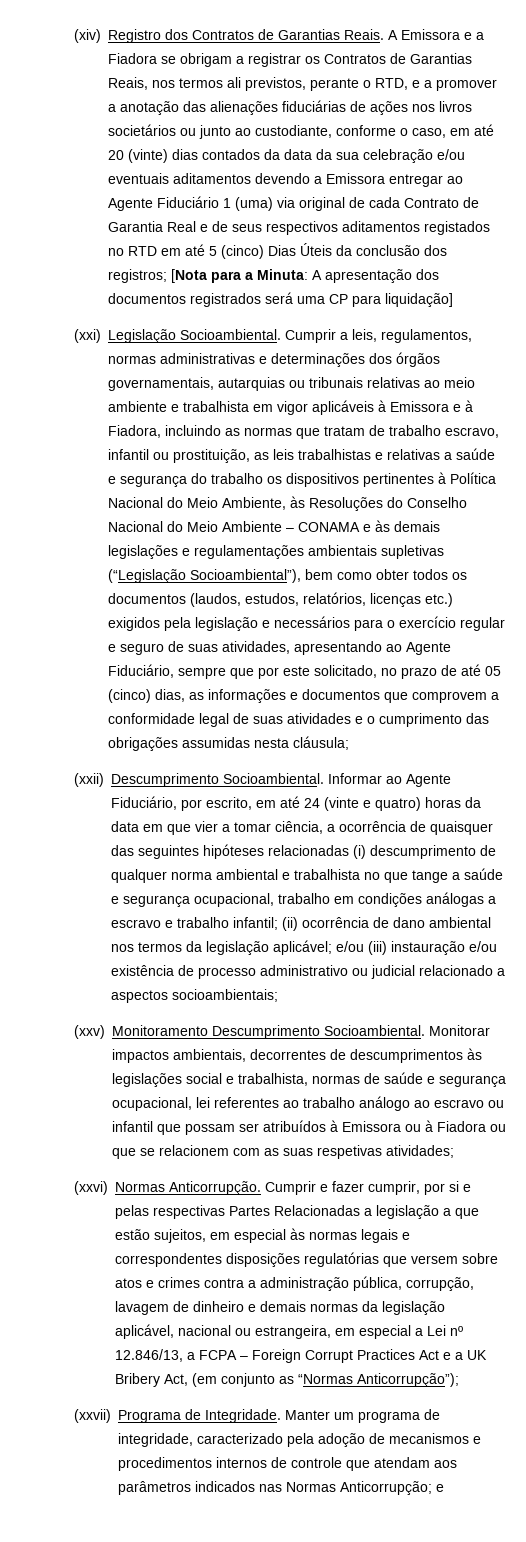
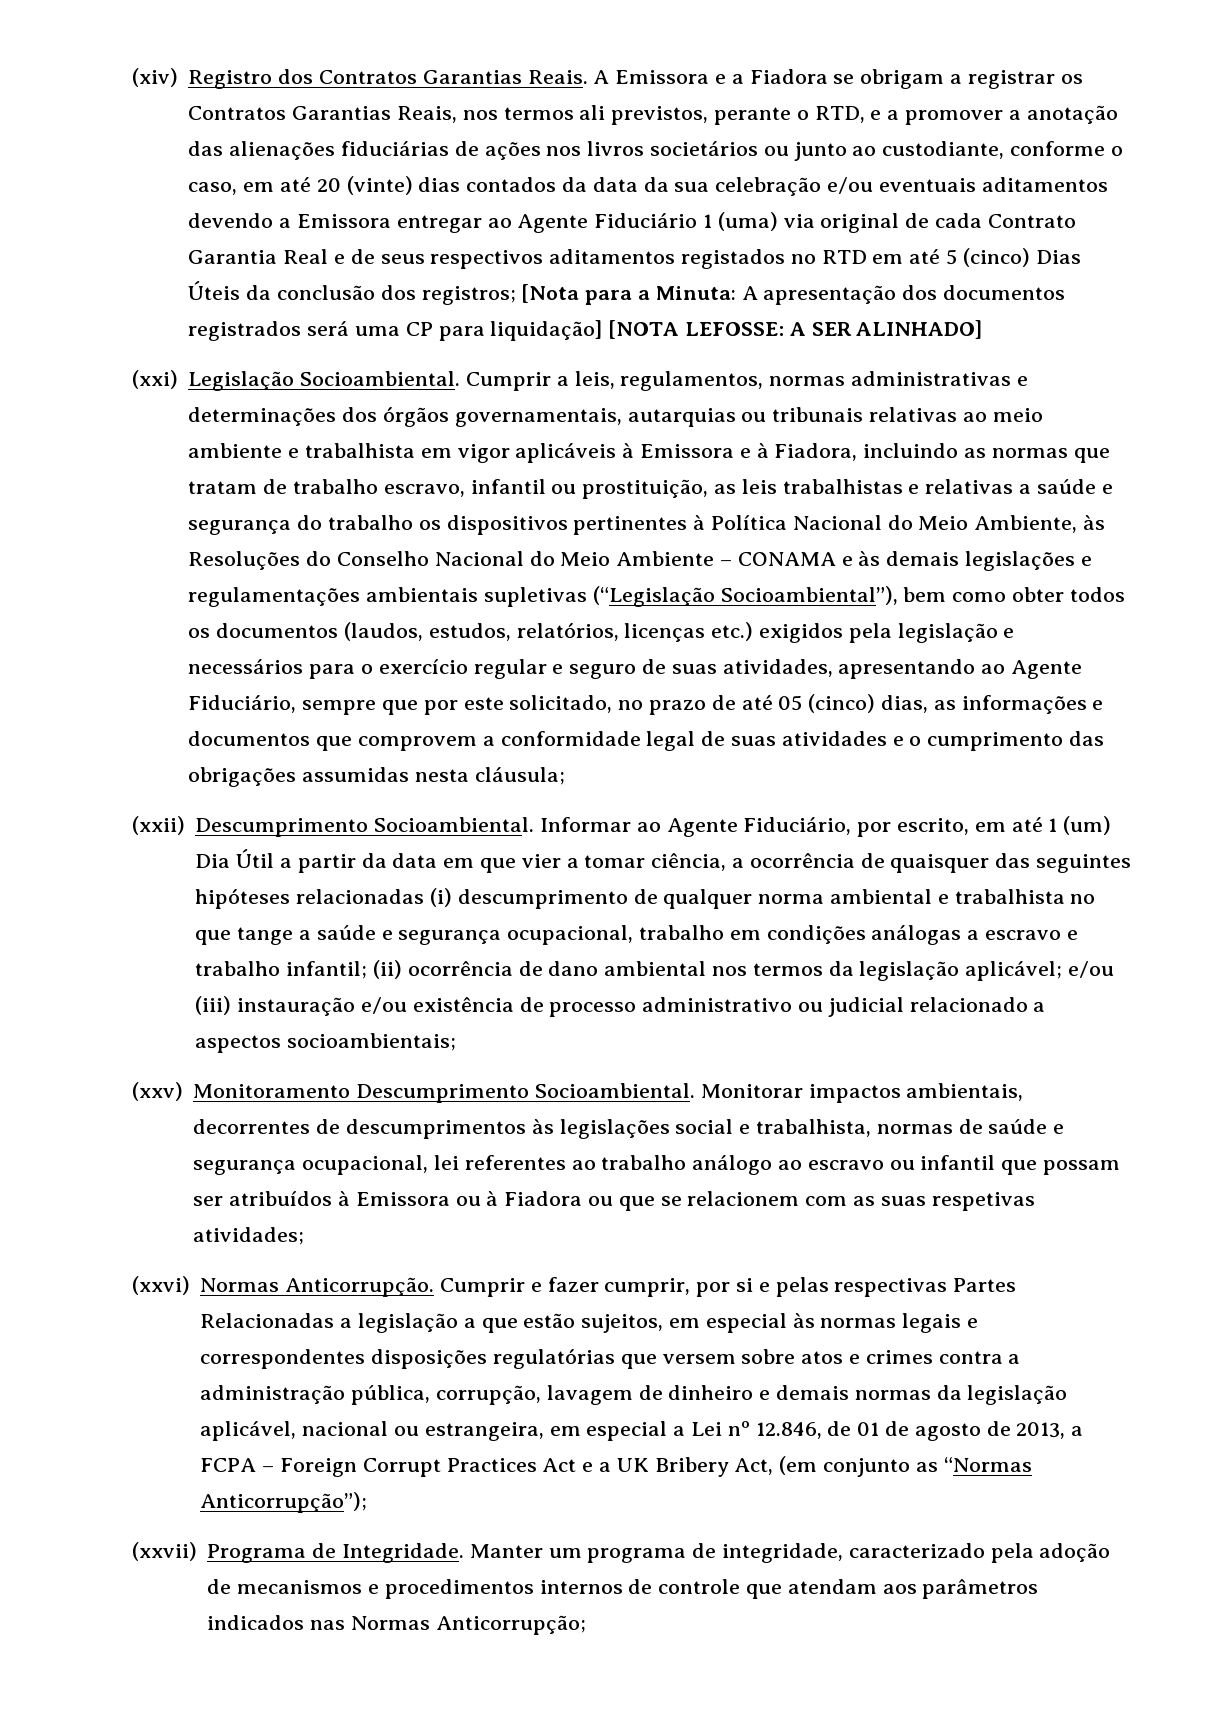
- (xiv) Registro dos Contratos de Garantias Reais.
+ (xiv) Registro dos Contratos Garantias Reais.
- A Emissora e a Fiadora se obrigam a registrar os Contratos de Garantias Reais, nos termos ali previstos, perante o RTD, e a promover a anotação das alienações fiduciárias de ações nos livros societários ou junto ao custodiante, conforme o caso, em até 20 (vinte) dias contados da data da sua celebração e/ou eventuais aditamentos devendo a Emissora entregar ao Agente Fiduciário 1 (uma) via original de cada Contrato de Garantia Real e de seus respectivos aditamentos registados no RTD em até 5 (cinco) Dias Úteis da conclusão dos registros;
+ A Emissora e a Fiadora se obrigam a registrar os Contratos Garantias Reais, nos termos ali previstos, perante o RTD, e a promover a anotação das alienações fiduciárias de ações nos livros societários ou junto ao custodiante, conforme o caso, em até 20 (vinte) dias contados da data da sua celebração e/ou eventuais aditamentos devendo a Emissora entregar ao Agente Fiduciário 1 (uma) via original de cada Contrato Garantia Real e de seus respectivos aditamentos registados no RTD em até 5 (cinco) Dias Úteis da conclusão dos registros;
- A apresentação dos documentos registrados será uma CP para liquidação]
+ A apresentação dos documentos registrados será uma CP para liquidação] [NOTA LEFOSSE: A SER ALINHADO]
- Informar ao Agente Fiduciário, por escrito, em até 24 (vinte e quatro) horas da data em que vier a tomar ciência, a ocorrência de quaisquer das seguintes hipóteses relacionadas (i) descumprimento de qualquer norma ambiental e trabalhista no que tange a saúde e segurança ocupacional, trabalho em condições análogas a escravo e trabalho infantil;
+ Informar ao Agente Fiduciário, por escrito, em até 1 (um) Dia Útil a partir da data em que vier a tomar ciência, a ocorrência de quaisquer das seguintes hipóteses relacionadas (i) descumprimento de qualquer norma ambiental e trabalhista no que tange a saúde e segurança ocupacional, trabalho em condições análogas a escravo e trabalho infantil;
- Cumprir e fazer cumprir, por si e pelas respectivas Partes Relacionadas a legislação a que estão sujeitos, em especial às normas legais e correspondentes disposições regulatórias que versem sobre atos e crimes contra a administração pública, corrupção, lavagem de dinheiro e demais normas da legislação aplicável, nacional ou estrangeira, em especial a Lei nº 12.846/13, a FCPA – Foreign Corrupt Practices Act e a UK Bribery Act, (em conjunto as “Normas Anticorrupção”);
+ Cumprir e fazer cumprir, por si e pelas respectivas Partes Relacionadas a legislação a que estão sujeitos, em especial às normas legais e correspondentes disposições regulatórias que versem sobre atos e crimes contra a administração pública, corrupção, lavagem de dinheiro e demais normas da legislação aplicável, nacional ou estrangeira, em especial a Lei nº 12.846, de 01 de agosto de 2013, a FCPA – Foreign Corrupt Practices Act e a UK Bribery Act, (em conjunto as “Normas Anticorrupção”);
- Manter um programa de integridade, caracterizado pela adoção de mecanismos e procedimentos internos de controle que atendam aos parâmetros indicados nas Normas Anticorrupção; e
+ Manter um programa de integridade, caracterizado pela adoção de mecanismos e procedimentos internos de controle que atendam aos parâmetros indicados nas Normas Anticorrupção;

